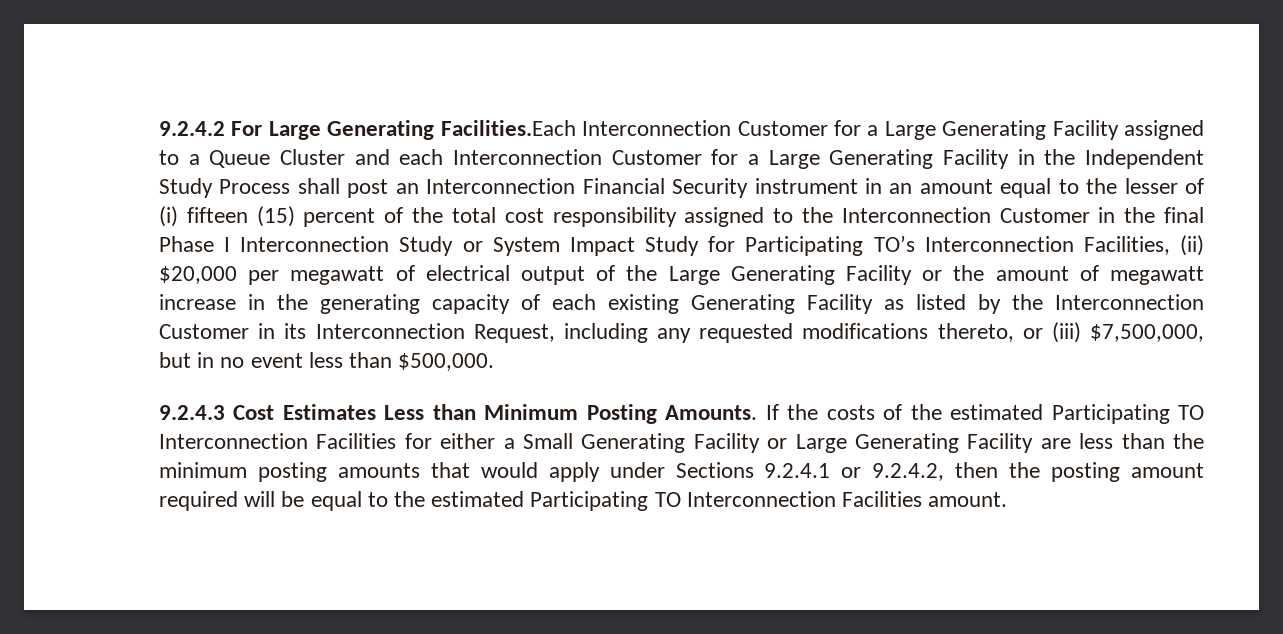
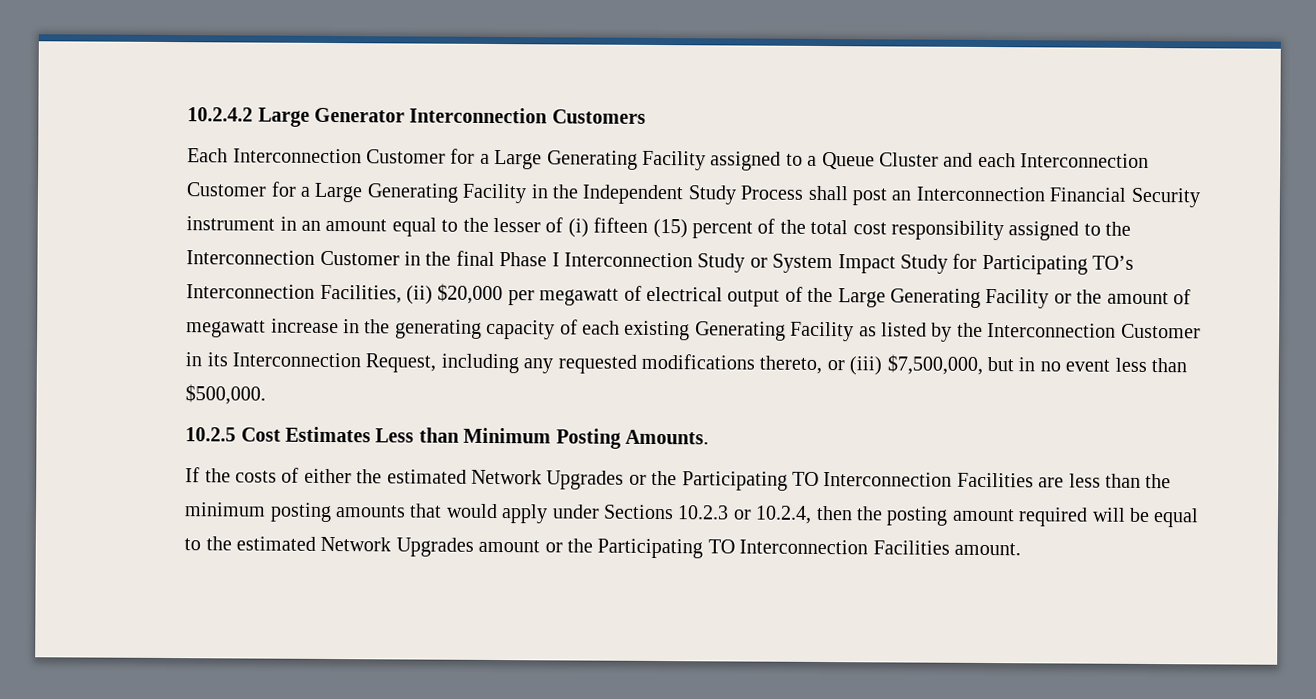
- 9.2.4.2 For Large Generating Facilities.Each Interconnection Customer for a Large Generating Facility assigned to a Queue Cluster and each Interconnection Customer for a Large Generating Facility in the Independent Study Process shall post an Interconnection Financial Security instrument in an amount equal to the lesser of (i) fifteen (15) percent of the total cost responsibility assigned to the Interconnection Customer in the final Phase I Interconnection Study or System Impact Study for Participating TO’s Interconnection Facilities, (ii) $20,000 per megawatt of electrical output of the Large Generating Facility or the amount of megawatt increase in the generating capacity of each existing Generating Facility as listed by the Interconnection Customer in its Interconnection Request, including any requested modifications thereto, or (iii) $7,500,000, but in no event less than $500,000.
+ 10.2.4.2 Large Generator Interconnection Customers
+ Each Interconnection Customer for a Large Generating Facility assigned to a Queue Cluster and each Interconnection Customer for a Large Generating Facility in the Independent Study Process shall post an Interconnection Financial Security instrument in an amount equal to the lesser of (i) fifteen (15) percent of the total cost responsibility assigned to the Interconnection Customer in the final Phase I Interconnection Study or System Impact Study for Participating TO’s Interconnection Facilities, (ii) $20,000 per megawatt of electrical output of the Large Generating Facility or the amount of megawatt increase in the generating capacity of each existing Generating Facility as listed by the Interconnection Customer in its Interconnection Request, including any requested modifications thereto, or (iii) $7,500,000, but in no event less than $500,000.
- 9.2.4.3 Cost Estimates Less than Minimum Posting Amounts. If the costs of the estimated Participating TO Interconnection Facilities for either a Small Generating Facility or Large Generating Facility are less than the minimum posting amounts that would apply under Sections 9.2.4.1 or 9.2.4.2, then the posting amount required will be equal to the estimated Participating TO Interconnection Facilities amount.
+ 10.2.5 Cost Estimates Less than Minimum Posting Amounts.
+ If the costs of either the estimated Network Upgrades or the Participating TO Interconnection Facilities are less than the minimum posting amounts that would apply under Sections 10.2.3 or 10.2.4, then the posting amount required will be equal to the estimated Network Upgrades amount or the Participating TO Interconnection Facilities amount.

